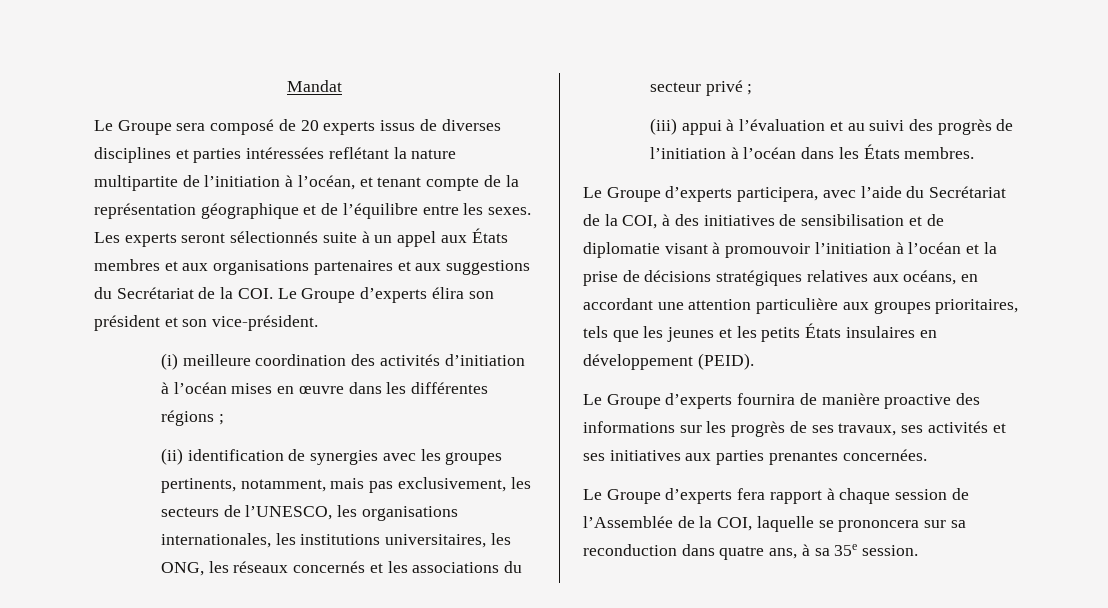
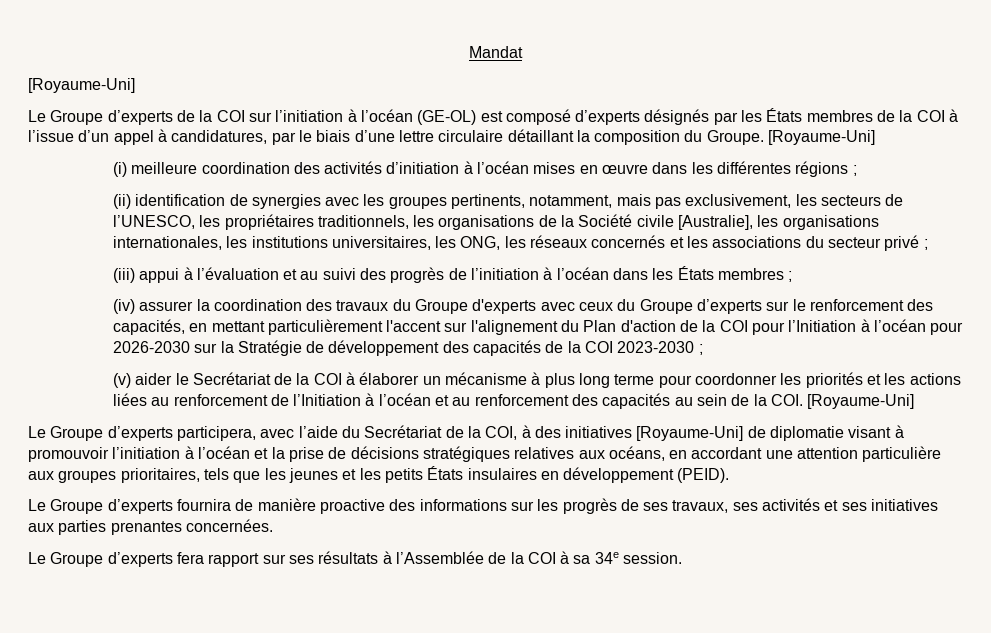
  Mandat
- Le Groupe sera composé de 20 experts issus de diverses disciplines et parties intéressées reflétant la nature multipartite de l’initiation à l’océan, et tenant compte de la représentation géographique et de l’équilibre entre les sexes. Les experts seront sélectionnés suite à un appel aux États membres et aux organisations partenaires et aux suggestions du Secrétariat de la COI. Le Groupe d’experts élira son président et son vice-président.
+ [Royaume-Uni]
+ Le Groupe d’experts de la COI sur l’initiation à l’océan (GE-OL) est composé d’experts désignés par les États membres de la COI à l’issue d’un appel à candidatures, par le biais d’une lettre circulaire détaillant la composition du Groupe. [Royaume-Uni]
- (ii) identification de synergies avec les groupes pertinents, notamment, mais pas exclusivement, les secteurs de l’UNESCO, les organisations internationales, les institutions universitaires, les ONG, les réseaux concernés et les associations du secteur privé ;
+ (ii) identification de synergies avec les groupes pertinents, notamment, mais pas exclusivement, les secteurs de l’UNESCO, les propriétaires traditionnels, les organisations de la Société civile [Australie], les organisations internationales, les institutions universitaires, les ONG, les réseaux concernés et les associations du secteur privé ;
- (iii) appui à l’évaluation et au suivi des progrès de l’initiation à l’océan dans les États membres.
+ (iii) appui à l’évaluation et au suivi des progrès de l’initiation à l’océan dans les États membres ;
+ (iv) assurer la coordination des travaux du Groupe d'experts avec ceux du Groupe d’experts sur le renforcement des capacités, en mettant particulièrement l'accent sur l'alignement du Plan d'action de la COI pour l’Initiation à l’océan pour 2026-2030 sur la Stratégie de développement des capacités de la COI 2023-2030 ;
+ (v) aider le Secrétariat de la COI à élaborer un mécanisme à plus long terme pour coordonner les priorités et les actions liées au renforcement de l’Initiation à l’océan et au renforcement des capacités au sein de la COI. [Royaume-Uni]
- Le Groupe d’experts participera, avec l’aide du Secrétariat de la COI, à des initiatives de sensibilisation et de diplomatie visant à promouvoir l’initiation à l’océan et la prise de décisions stratégiques relatives aux océans, en accordant une attention particulière aux groupes prioritaires, tels que les jeunes et les petits États insulaires en développement (PEID).
+ Le Groupe d’experts participera, avec l’aide du Secrétariat de la COI, à des initiatives [Royaume-Uni] de diplomatie visant à promouvoir l’initiation à l’océan et la prise de décisions stratégiques relatives aux océans, en accordant une attention particulière aux groupes prioritaires, tels que les jeunes et les petits États insulaires en développement (PEID).
- Le Groupe d’experts fera rapport à chaque session de l’Assemblée de la COI, laquelle se prononcera sur sa reconduction dans quatre ans, à sa 35e session.
+ Le Groupe d’experts fera rapport sur ses résultats à l’Assemblée de la COI à sa 34e session.

